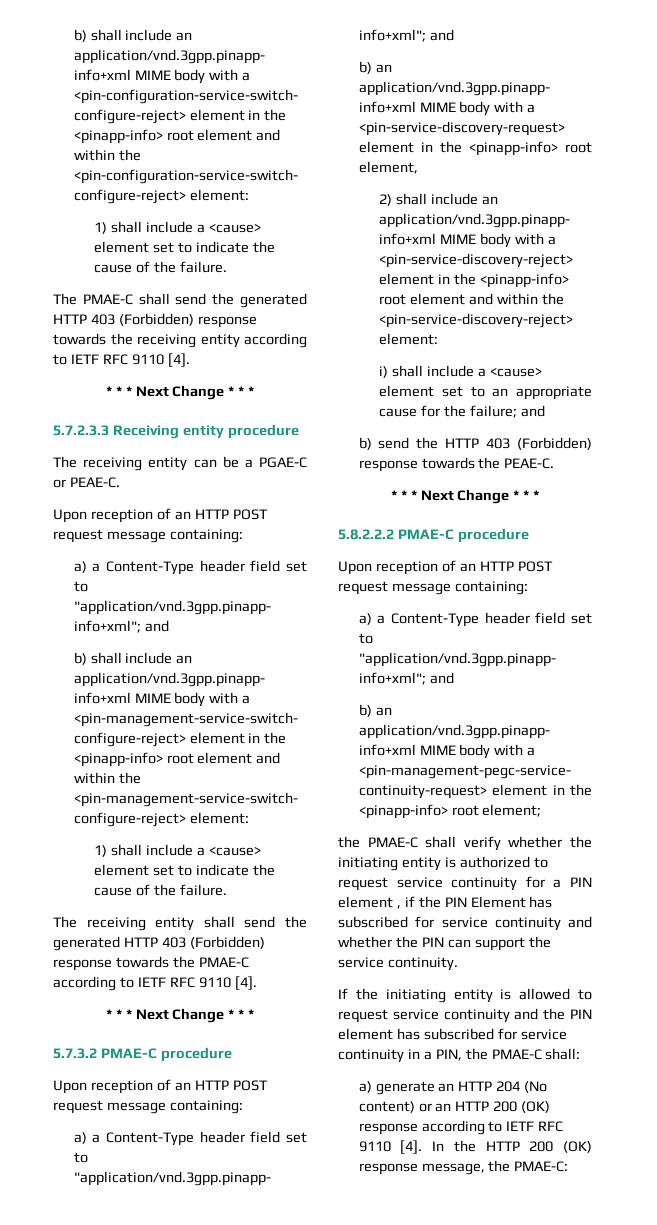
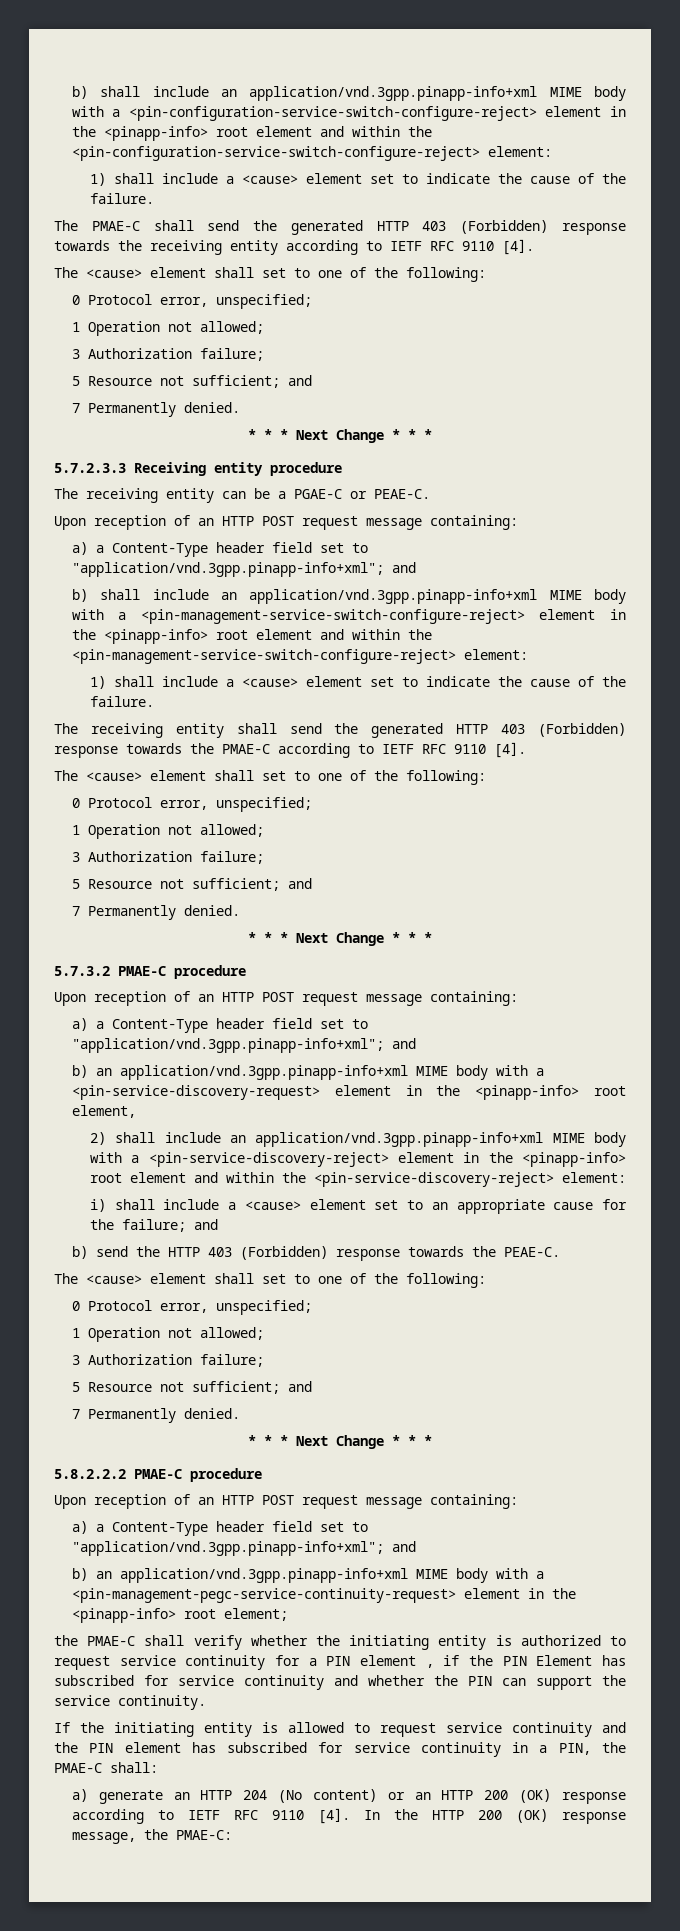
  The PMAE-C shall send the generated HTTP 403 (Forbidden) response towards the receiving entity according to IETF RFC 9110 [4].
+ The <cause> element shall set to one of the following:
+ 0 Protocol error, unspecified;
+ 1 Operation not allowed;
+ 3 Authorization failure;
+ 5 Resource not sufficient; and
+ 7 Permanently denied.
  The receiving entity shall send the generated HTTP 403 (Forbidden) response towards the PMAE-C according to IETF RFC 9110 [4].
+ The <cause> element shall set to one of the following:
+ 0 Protocol error, unspecified;
+ 1 Operation not allowed;
+ 3 Authorization failure;
+ 5 Resource not sufficient; and
+ 7 Permanently denied.
  b) send the HTTP 403 (Forbidden) response towards the PEAE-C.
+ The <cause> element shall set to one of the following:
+ 0 Protocol error, unspecified;
+ 1 Operation not allowed;
+ 3 Authorization failure;
+ 5 Resource not sufficient; and
+ 7 Permanently denied.

